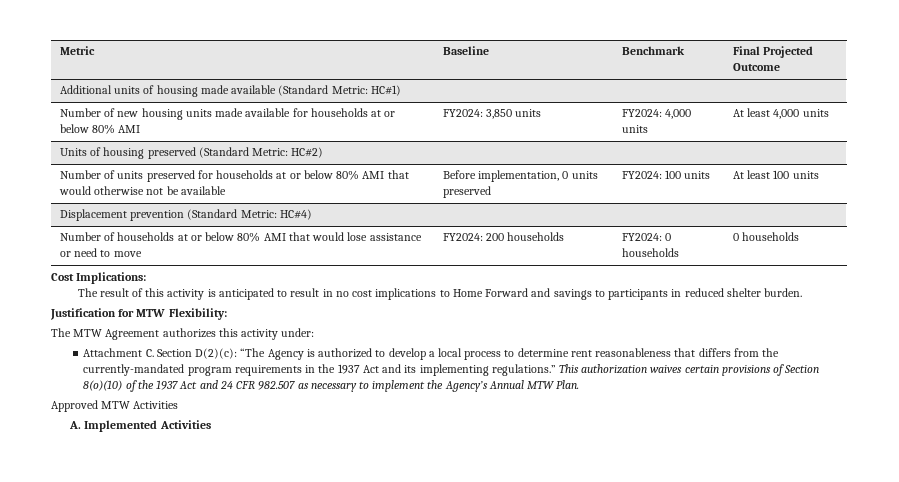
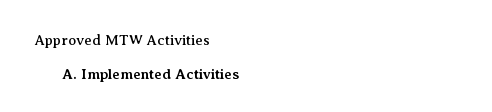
- Metric | Baseline | Benchmark | Final Projected Outcome
- Additional units of housing made available (Standard Metric: HC#1)
- Number of new housing units made available for households at or below 80% AMI | FY2024: 3,850 units | FY2024: 4,000 units | At least 4,000 units
- Units of housing preserved (Standard Metric: HC#2)
- Number of units preserved for households at or below 80% AMI that would otherwise not be available | Before implementation, 0 units preserved | FY2024: 100 units | At least 100 units
- Displacement prevention (Standard Metric: HC#4)
- Number of households at or below 80% AMI that would lose assistance or need to move | FY2024: 200 households | FY2024: 0 households | 0 households
- Cost Implications:
- The result of this activity is anticipated to result in no cost implications to Home Forward and savings to participants in reduced shelter burden.
- Justification for MTW Flexibility:
- The MTW Agreement authorizes this activity under:
- Attachment C. Section D(2)(c): “The Agency is authorized to develop a local process to determine rent reasonableness that differs from the currently-mandated program requirements in the 1937 Act and its implementing regulations.” This authorization waives certain provisions of Section 8(o)(10) of the 1937 Act and 24 CFR 982.507 as necessary to implement the Agency’s Annual MTW Plan.

